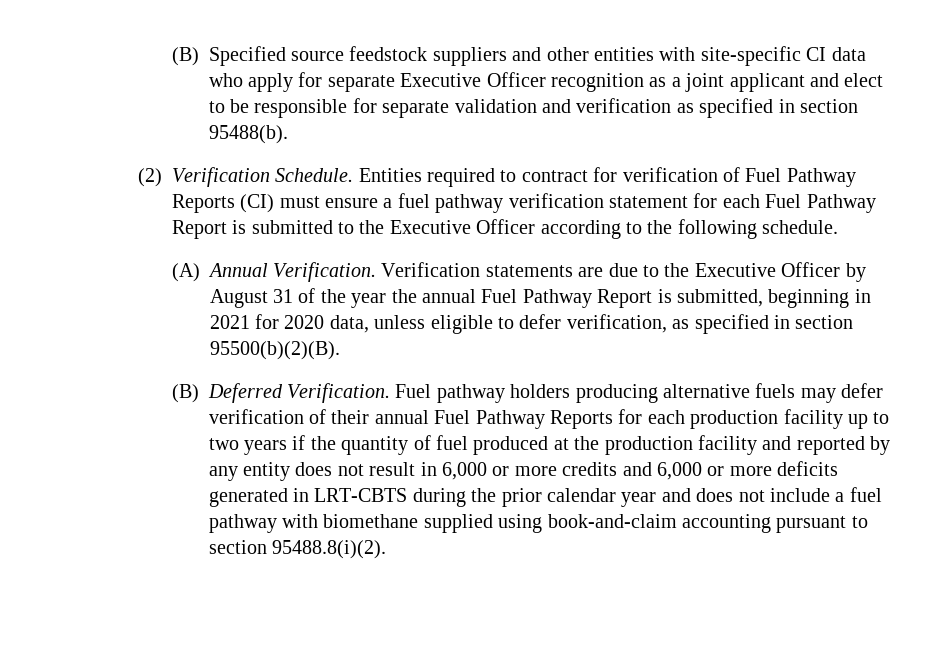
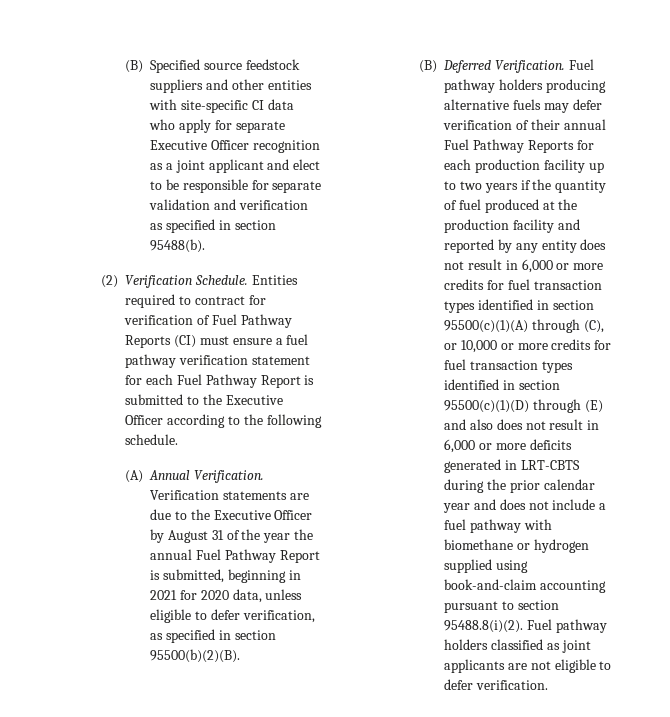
- Fuel pathway holders producing alternative fuels may defer verification of their annual Fuel Pathway Reports for each production facility up to two years if the quantity of fuel produced at the production facility and reported by any entity does not result in 6,000 or more credits and 6,000 or more deficits generated in LRT-CBTS during the prior calendar year and does not include a fuel pathway with biomethane supplied using book-and-claim accounting pursuant to section 95488.8(i)(2).
+ Fuel pathway holders producing alternative fuels may defer verification of their annual Fuel Pathway Reports for each production facility up to two years if the quantity of fuel produced at the production facility and reported by any entity does not result in 6,000 or more credits for fuel transaction types identified in section 95500(c)(1)(A) through (C), or 10,000 or more credits for fuel transaction types identified in section 95500(c)(1)(D) through (E) and also does not result in 6,000 or more deficits generated in LRT-CBTS during the prior calendar year and does not include a fuel pathway with biomethane or hydrogen supplied using book-and-claim accounting pursuant to section 95488.8(i)(2). Fuel pathway holders classified as joint applicants are not eligible to defer verification.

